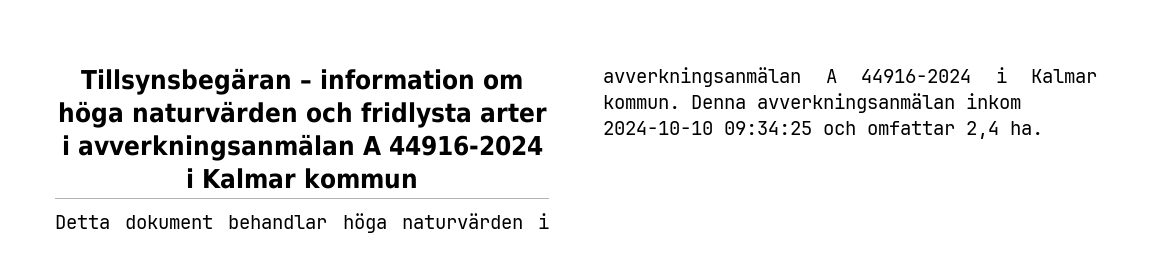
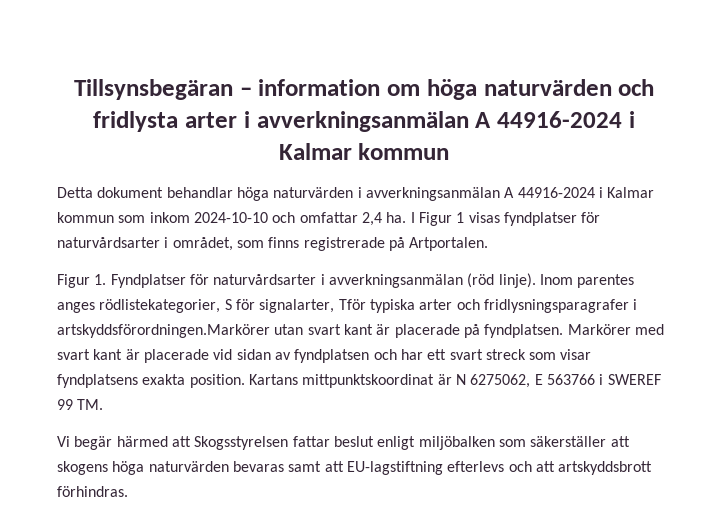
- Detta dokument behandlar höga naturvärden i avverkningsanmälan A 44916-2024 i Kalmar kommun. Denna avverkningsanmälan inkom 2024-10-10 09:34:25 och omfattar 2,4 ha.
+ Detta dokument behandlar höga naturvärden i avverkningsanmälan A 44916-2024 i Kalmar kommun som inkom 2024-10-10 och omfattar 2,4 ha.
+ I Figur 1 visas fyndplatser för naturvårdsarter i området, som finns registrerade på Artportalen.
+ Figur 1. Fyndplatser för naturvårdsarter i avverkningsanmälan (röd linje). Inom parentes anges rödlistekategorier, S för signalarter, Tför typiska arter och fridlysningsparagrafer i artskyddsförordningen.Markörer utan svart kant är placerade på fyndplatsen. Markörer med svart kant är placerade vid sidan av fyndplatsen och har ett svart streck som visar fyndplatsens exakta position. Kartans mittpunktskoordinat är N 6275062, E 563766 i SWEREF 99 TM.
+ Vi begär härmed att Skogsstyrelsen fattar beslut enligt miljöbalken som säkerställer att skogens höga naturvärden bevaras samt att EU-lagstiftning efterlevs och att artskyddsbrott förhindras.

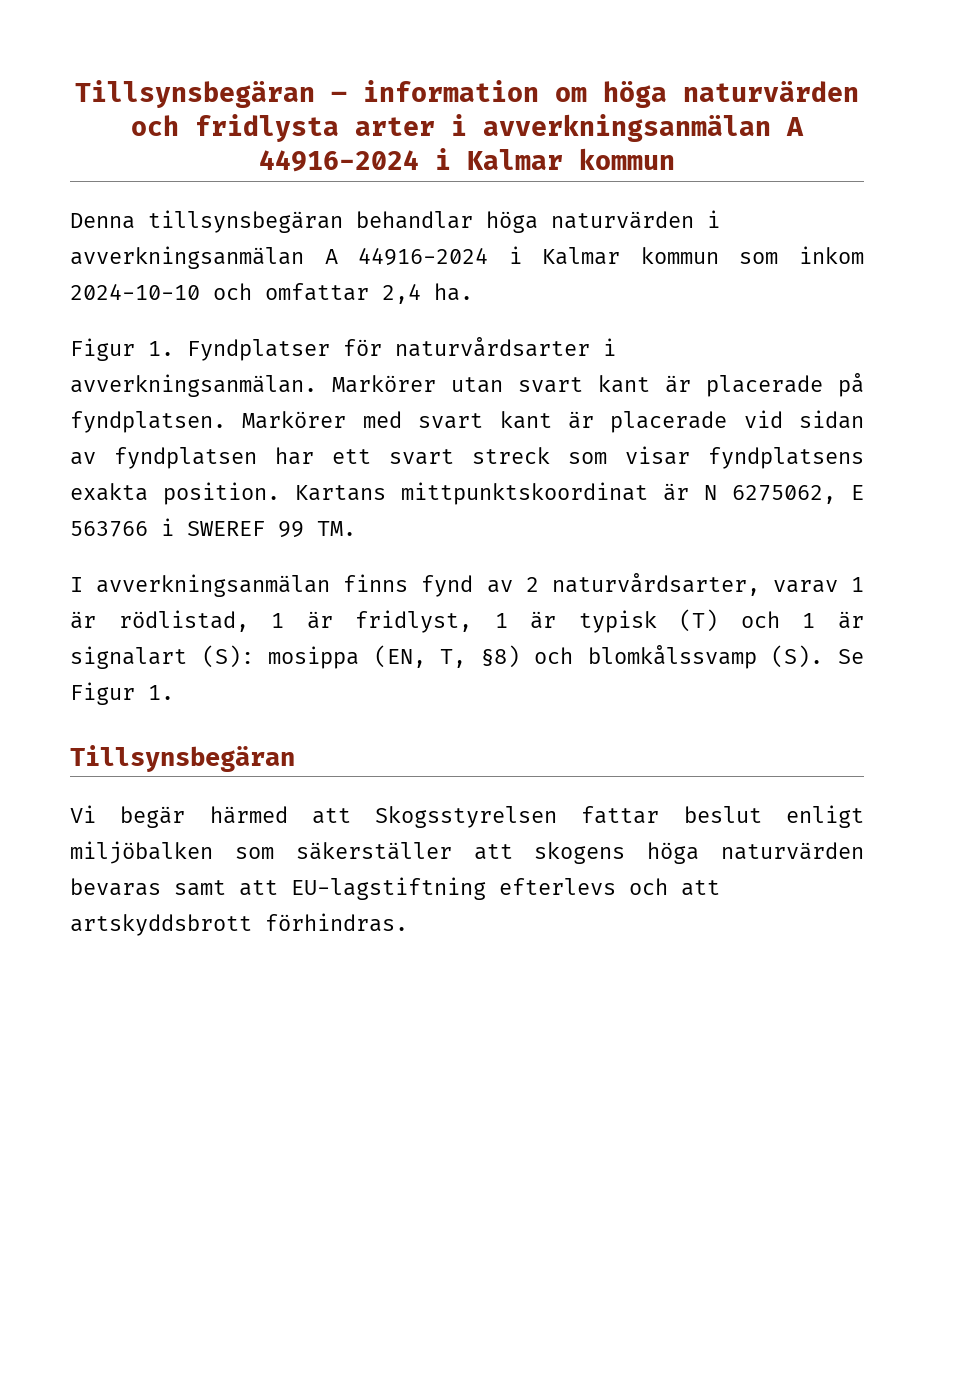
- Detta dokument behandlar höga naturvärden i avverkningsanmälan A 44916-2024 i Kalmar kommun som inkom 2024-10-10 och omfattar 2,4 ha. I Figur 1 visas fyndplatser för naturvårdsarter i området, som finns registrerade på Artportalen.
+ Denna tillsynsbegäran behandlar höga naturvärden i avverkningsanmälan A 44916-2024 i Kalmar kommun som inkom 2024-10-10 och omfattar 2,4 ha.
- Figur 1. Fyndplatser för naturvårdsarter i avverkningsanmälan (röd linje). Inom parentes anges rödlistekategorier, S för signalarter, Tför typiska arter och fridlysningsparagrafer i artskyddsförordningen.Markörer utan svart kant är placerade på fyndplatsen.
+ Figur 1. Fyndplatser för naturvårdsarter i avverkningsanmälan. Markörer utan svart kant är placerade på fyndplatsen.
- Markörer med svart kant är placerade vid sidan av fyndplatsen och har ett svart streck som visar fyndplatsens exakta position.
+ Markörer med svart kant är placerade vid sidan av fyndplatsen har ett svart streck som visar fyndplatsens exakta position.
+ I avverkningsanmälan finns fynd av 2 naturvårdsarter, varav 1 är rödlistad, 1 är fridlyst, 1 är typisk (T) och 1 är signalart (S): mosippa (EN, T, §8) och blomkålssvamp (S). Se Figur 1.
+ Tillsynsbegäran

